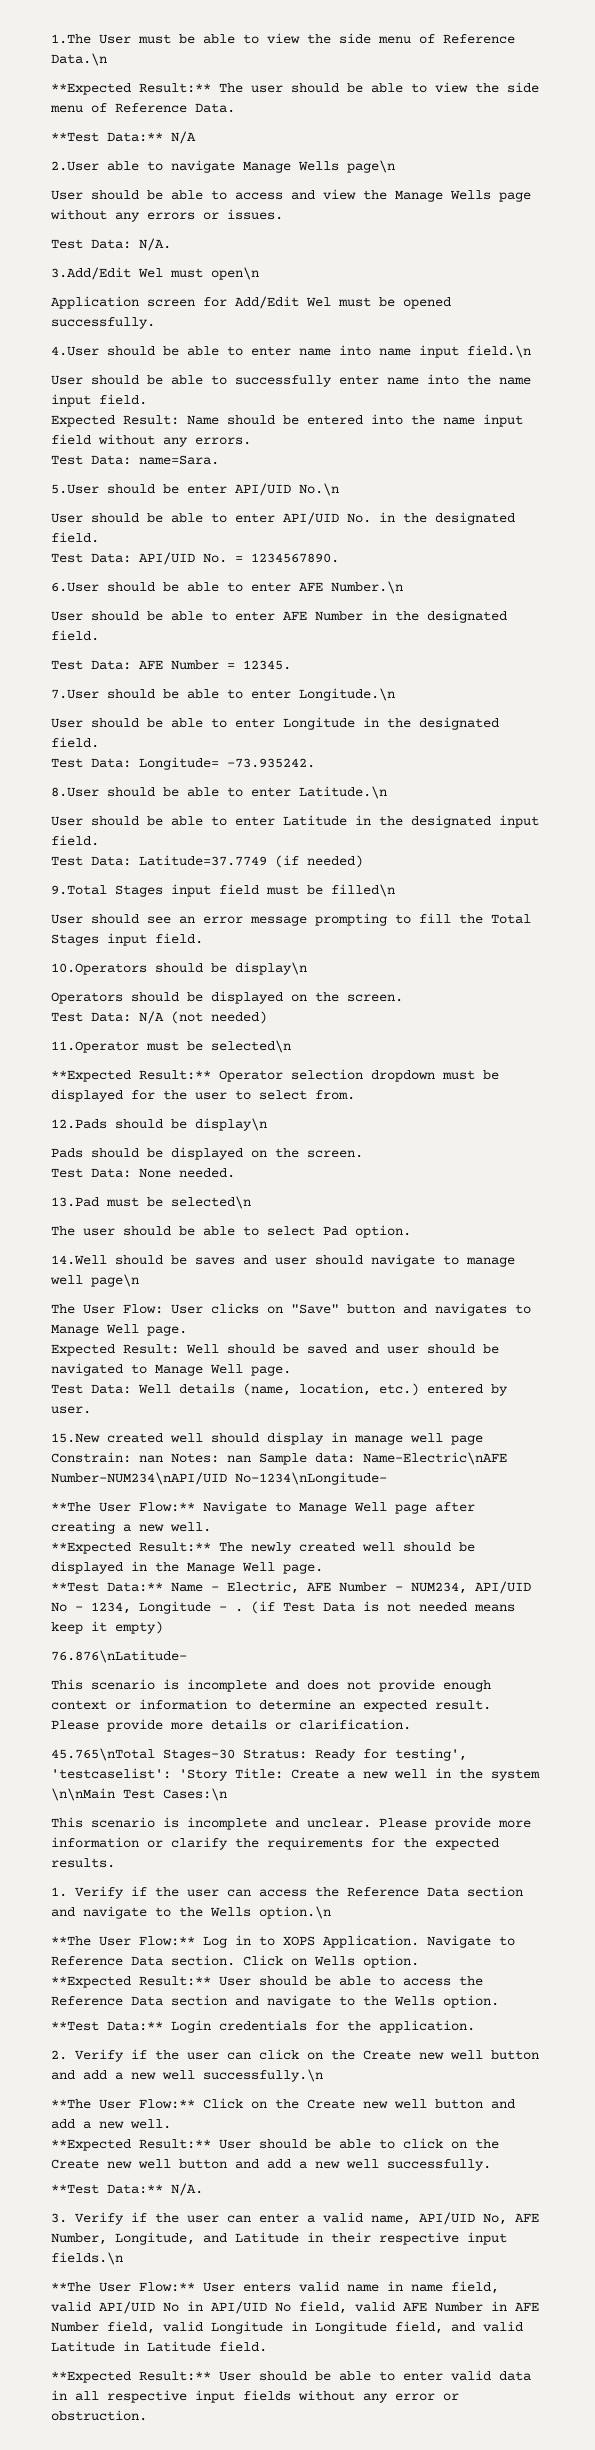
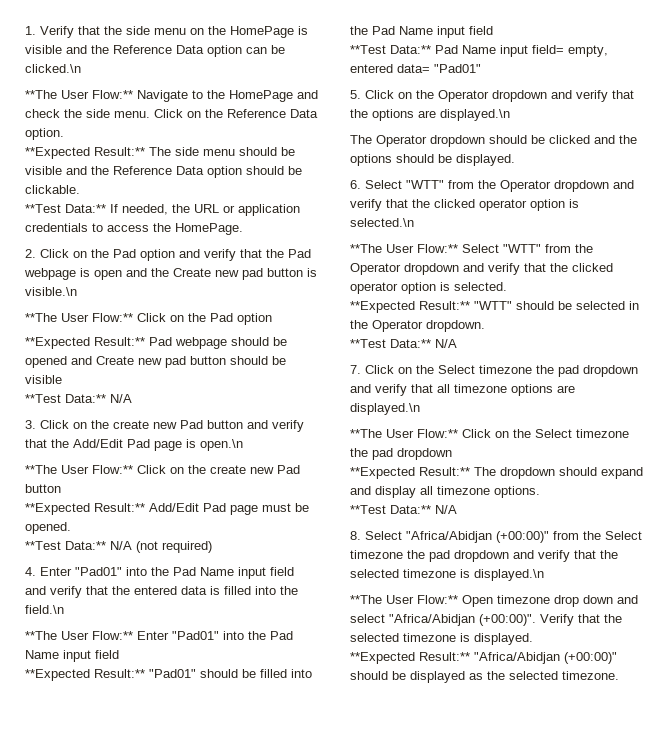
- 1.The User must be able to view the side menu of Reference Data.\n
- **Expected Result:** The user should be able to view the side menu of Reference Data.
- **Test Data:** N/A
- 2.User able to navigate Manage Wells page\n
- User should be able to access and view the Manage Wells page without any errors or issues.
- Test Data: N/A.
- 3.Add/Edit Wel must open\n
- Application screen for Add/Edit Wel must be opened successfully.
- 4.User should be able to enter name into name input field.\n
- User should be able to successfully enter name into the name input field.
- Expected Result: Name should be entered into the name input field without any errors.
- Test Data: name=Sara.
- 5.User should be enter API/UID No.\n
- User should be able to enter API/UID No. in the designated field.
- Test Data: API/UID No. = 1234567890.
- 6.User should be able to enter AFE Number.\n
- User should be able to enter AFE Number in the designated field.
- Test Data: AFE Number = 12345.
- 7.User should be able to enter Longitude.\n
- User should be able to enter Longitude in the designated field.
- Test Data: Longitude= -73.935242.
- 8.User should be able to enter Latitude.\n
- User should be able to enter Latitude in the designated input field.
- Test Data: Latitude=37.7749 (if needed)
- 9.Total Stages input field must be filled\n
- User should see an error message prompting to fill the Total Stages input field.
- 10.Operators should be display\n
- Operators should be displayed on the screen.
- Test Data: N/A (not needed)
- 11.Operator must be selected\n
- **Expected Result:** Operator selection dropdown must be displayed for the user to select from.
- 12.Pads should be display\n
- Pads should be displayed on the screen.
- Test Data: None needed.
- 13.Pad must be selected\n
- The user should be able to select Pad option.
- 14.Well should be saves and user should navigate to manage well page\n
- The User Flow: User clicks on "Save" button and navigates to Manage Well page.
- Expected Result: Well should be saved and user should be navigated to Manage Well page.
- Test Data: Well details (name, location, etc.) entered by user.
- 15.New created well should display in manage well page Constrain: nan Notes: nan Sample data: Name-Electric\nAFE Number-NUM234\nAPI/UID No-1234\nLongitude-
+ 1. Verify that the side menu on the HomePage is visible and the Reference Data option can be clicked.\n
- **The User Flow:** Navigate to Manage Well page after creating a new well.
- **Expected Result:** The newly created well should be displayed in the Manage Well page.
- **Test Data:** Name - Electric, AFE Number - NUM234, API/UID No - 1234, Longitude - . (if Test Data is not needed means keep it empty)
- 76.876\nLatitude-
- This scenario is incomplete and does not provide enough context or information to determine an expected result. Please provide more details or clarification.
- 45.765\nTotal Stages-30 Stratus: Ready for testing', 'testcaselist': 'Story Title: Create a new well in the system \n\nMain Test Cases:\n
- This scenario is incomplete and unclear. Please provide more information or clarify the requirements for the expected results.
- 1. Verify if the user can access the Reference Data section and navigate to the Wells option.\n
- **The User Flow:** Log in to XOPS Application. Navigate to Reference Data section. Click on Wells option.
- **Expected Result:** User should be able to access the Reference Data section and navigate to the Wells option.
- **Test Data:** Login credentials for the application.
- 2. Verify if the user can click on the Create new well button and add a new well successfully.\n
- **The User Flow:** Click on the Create new well button and add a new well.
- **Expected Result:** User should be able to click on the Create new well button and add a new well successfully.
- **Test Data:** N/A.
+ **The User Flow:** Navigate to the HomePage and check the side menu. Click on the Reference Data option.
+ **Expected Result:** The side menu should be visible and the Reference Data option should be clickable.
+ **Test Data:** If needed, the URL or application credentials to access the HomePage.
+ 2. Click on the Pad option and verify that the Pad webpage is open and the Create new pad button is visible.\n
+ **The User Flow:** Click on the Pad option
+ **Expected Result:** Pad webpage should be opened and Create new pad button should be visible
+ **Test Data:** N/A
- 3. Verify if the user can enter a valid name, API/UID No, AFE Number, Longitude, and Latitude in their respective input fields.\n
- **The User Flow:** User enters valid name in name field, valid API/UID No in API/UID No field, valid AFE Number in AFE Number field, valid Longitude in Longitude field, and valid Latitude in Latitude field.
- **Expected Result:** User should be able to enter valid data in all respective input fields without any error or obstruction.
+ 3. Click on the create new Pad button and verify that the Add/Edit Pad page is open.\n
+ **The User Flow:** Click on the create new Pad button
+ **Expected Result:** Add/Edit Pad page must be opened.
+ **Test Data:** N/A (not required)
+ 4. Enter "Pad01" into the Pad Name input field and verify that the entered data is filled into the field.\n
+ **The User Flow:** Enter "Pad01" into the Pad Name input field
+ **Expected Result:** "Pad01" should be filled into the Pad Name input field
+ **Test Data:** Pad Name input field= empty, entered data= "Pad01"
+ 5. Click on the Operator dropdown and verify that the options are displayed.\n
+ The Operator dropdown should be clicked and the options should be displayed.
+ 6. Select "WTT" from the Operator dropdown and verify that the clicked operator option is selected.\n
+ **The User Flow:** Select "WTT" from the Operator dropdown and verify that the clicked operator option is selected.
+ **Expected Result:** "WTT" should be selected in the Operator dropdown.
+ **Test Data:** N/A
+ 7. Click on the Select timezone the pad dropdown and verify that all timezone options are displayed.\n
+ **The User Flow:** Click on the Select timezone the pad dropdown
+ **Expected Result:** The dropdown should expand and display all timezone options.
+ **Test Data:** N/A
+ 8. Select "Africa/Abidjan (+00:00)" from the Select timezone the pad dropdown and verify that the selected timezone is displayed.\n
+ **The User Flow:** Open timezone drop down and select "Africa/Abidjan (+00:00)". Verify that the selected timezone is displayed.
+ **Expected Result:** "Africa/Abidjan (+00:00)" should be displayed as the selected timezone.

